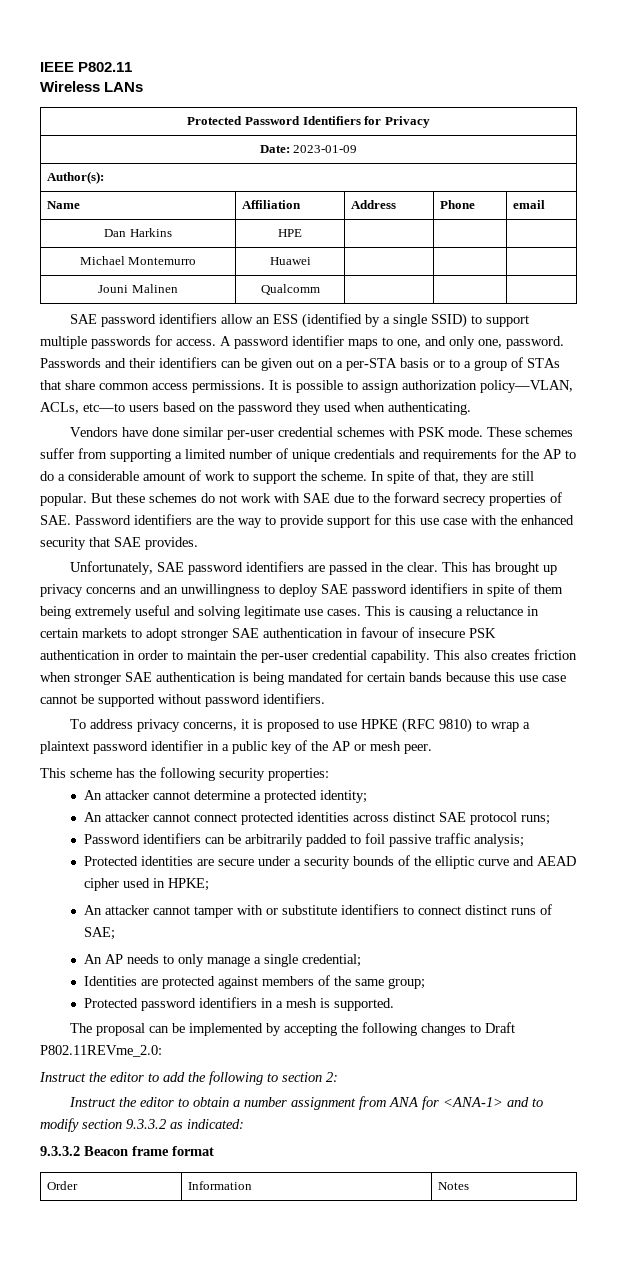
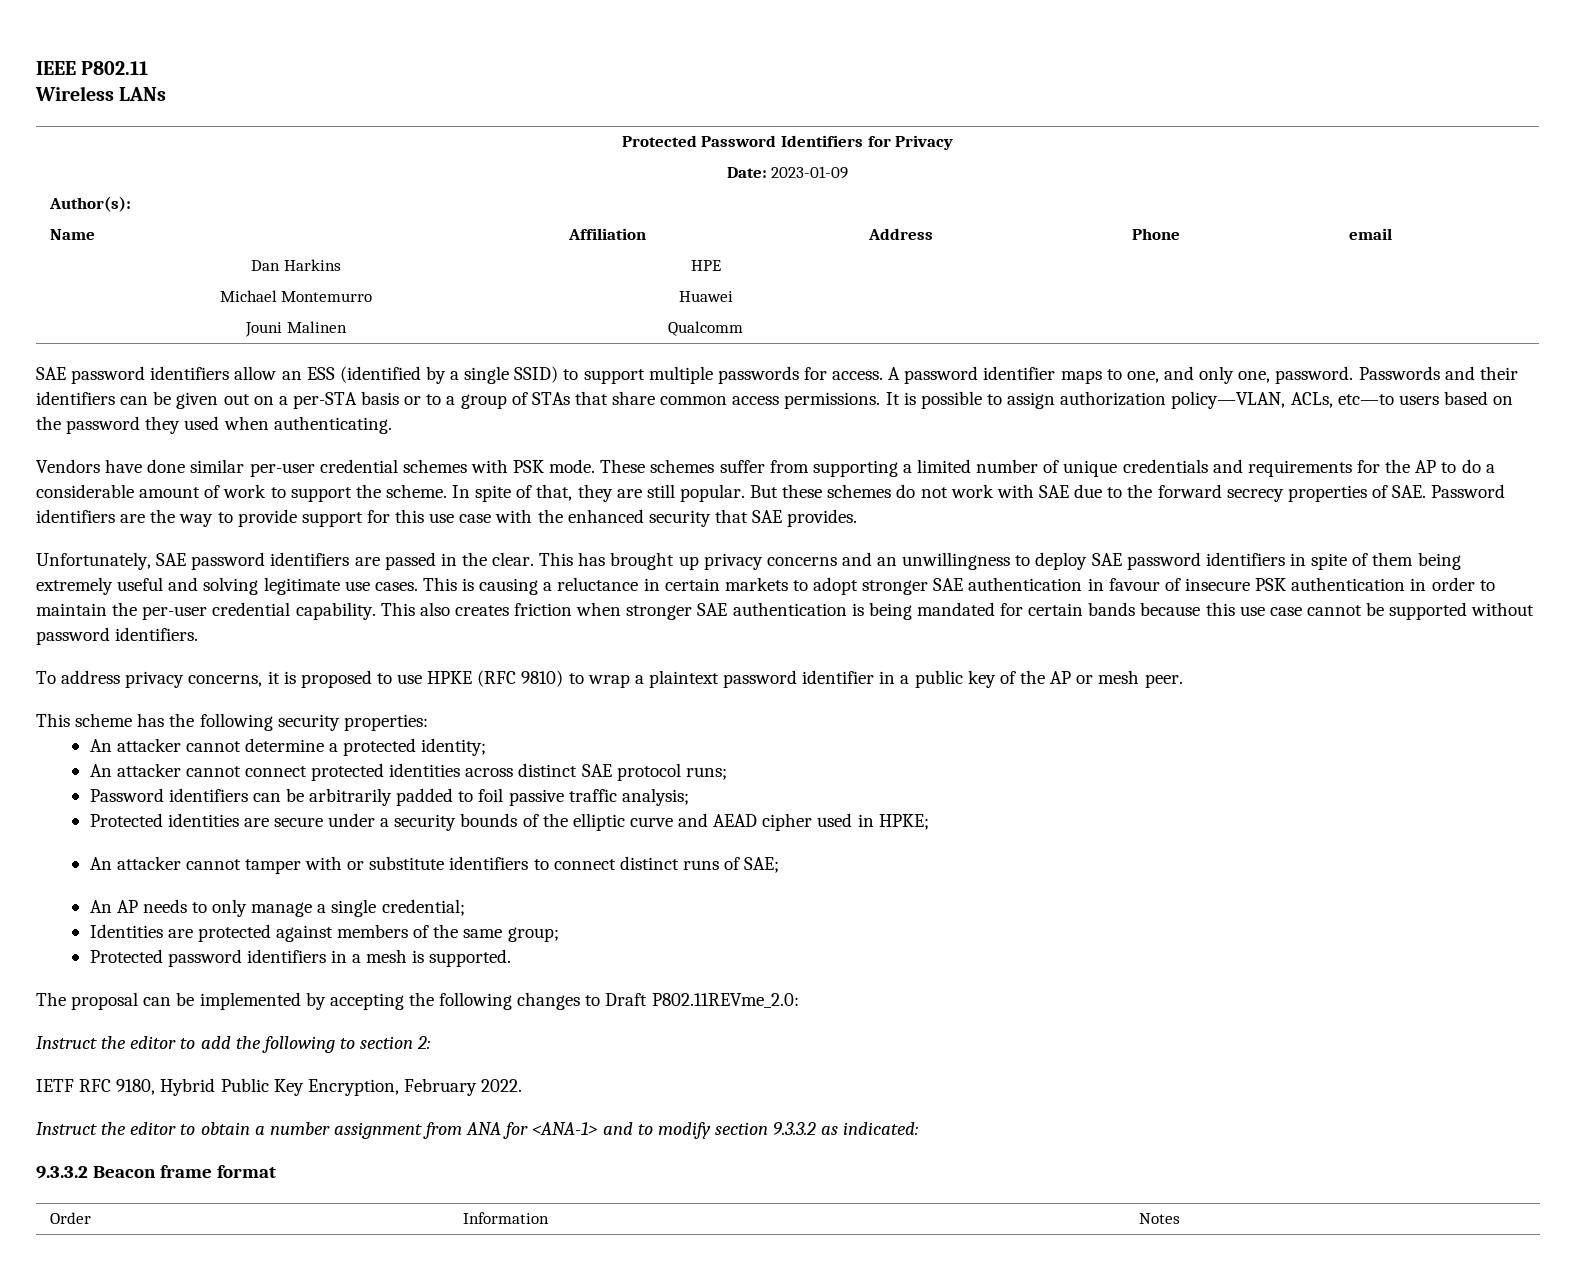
+ IETF RFC 9180, Hybrid Public Key Encryption, February 2022.

